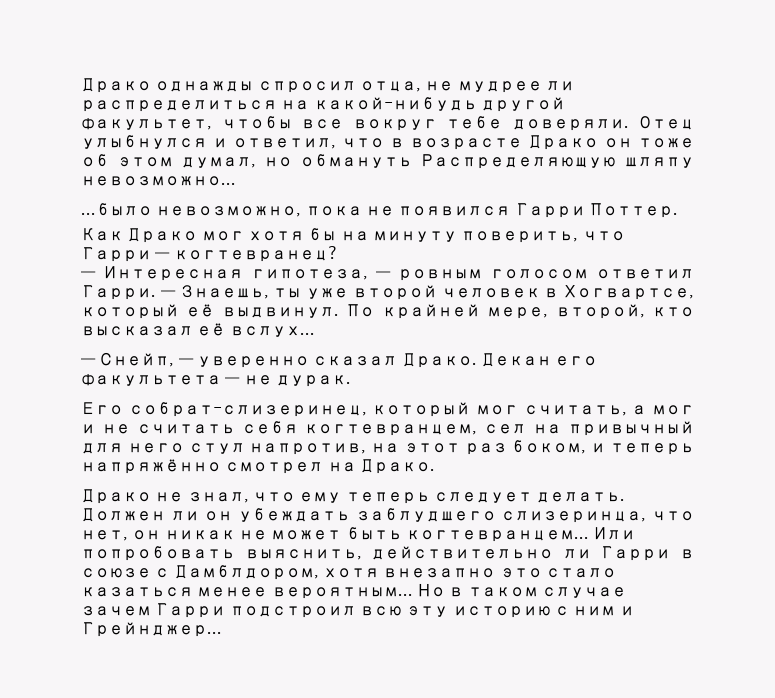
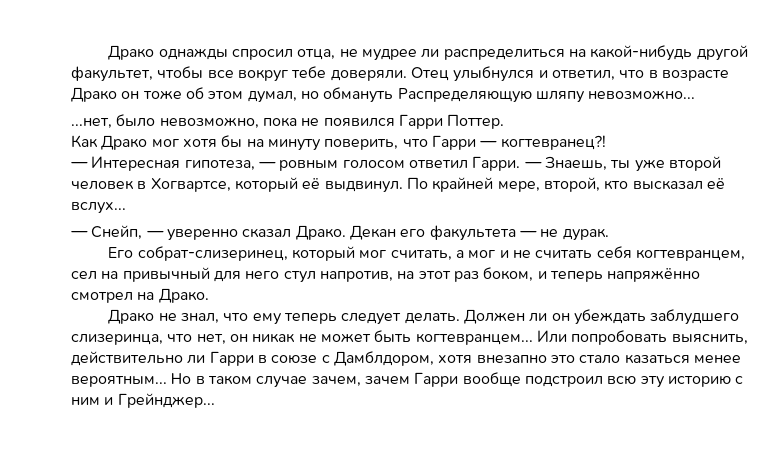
- ...было невозможно, пока не появился Гарри Поттер.
+ ...нет, было невозможно, пока не появился Гарри Поттер.
- Как Драко мог хотя бы на минуту поверить, что Гарри — когтевранец?
+ Как Драко мог хотя бы на минуту поверить, что Гарри — когтевранец?!
- Но в таком случае зачем Гарри подстроил всю эту историю с ним и Грейнджер...
+ Но в таком случае зачем, зачем Гарри вообще подстроил всю эту историю с ним и Грейнджер...

